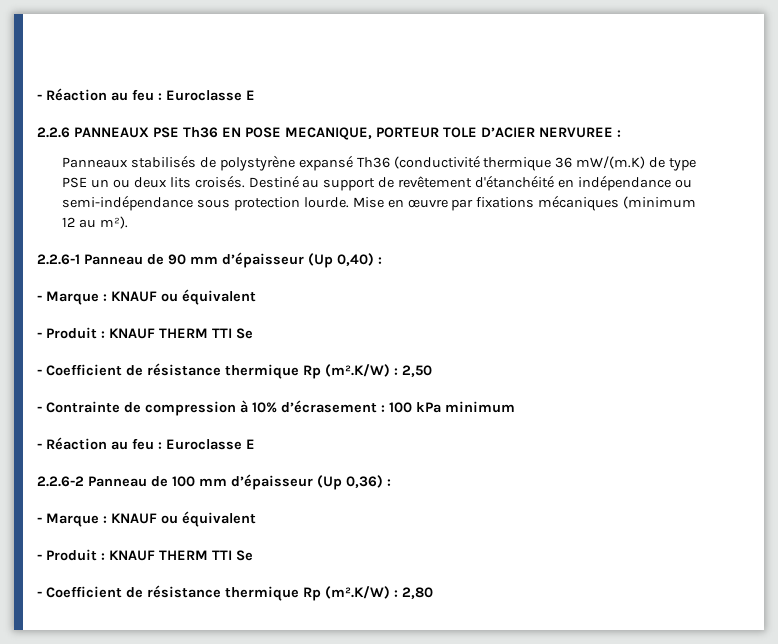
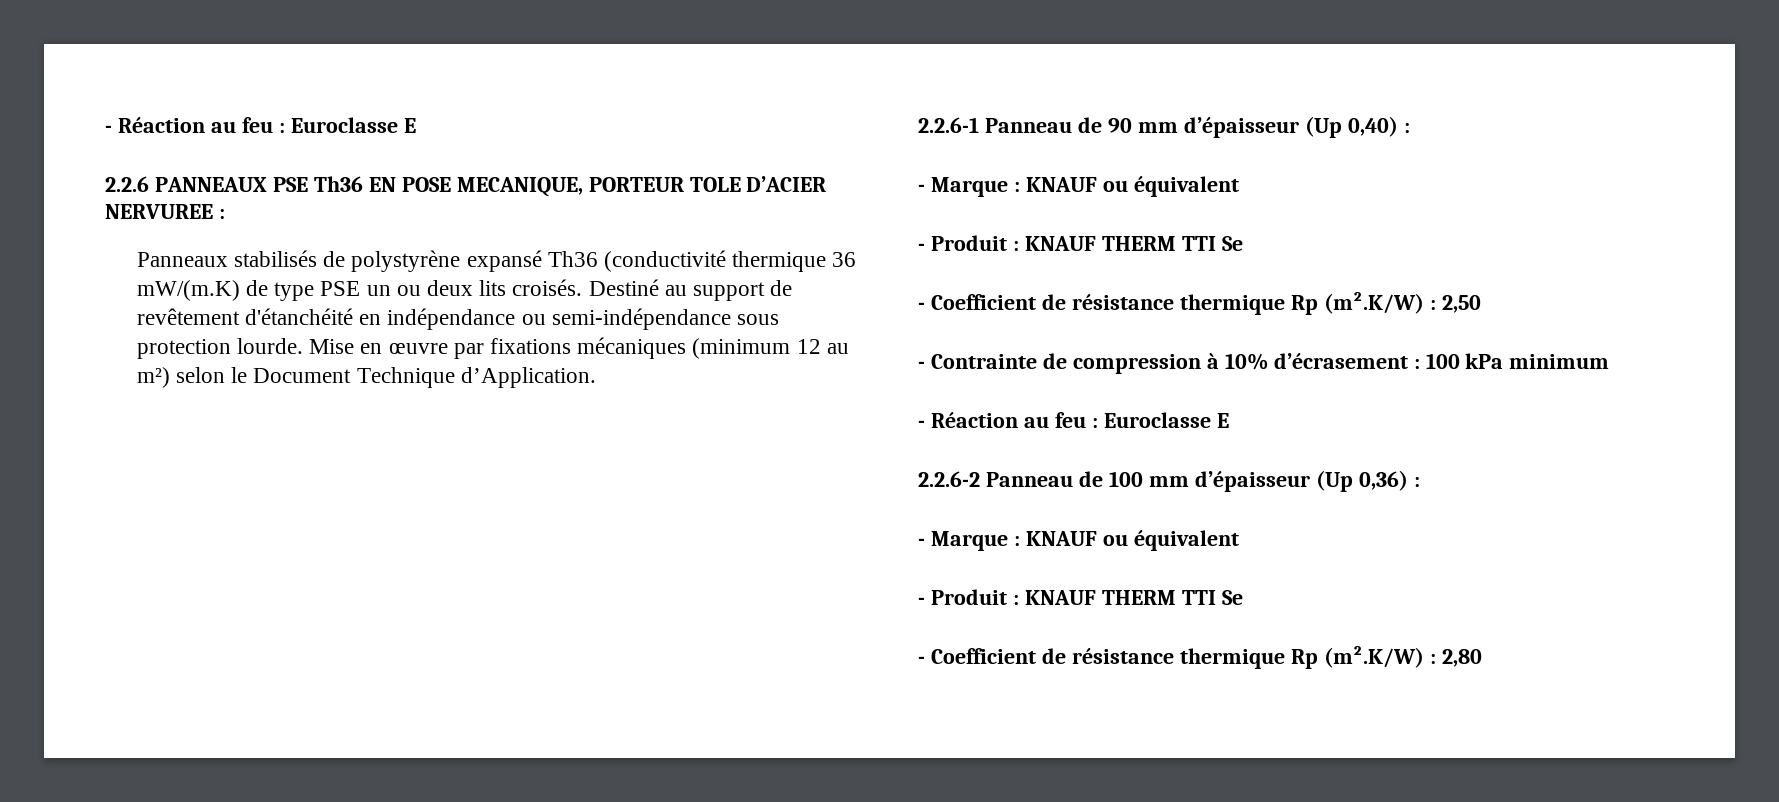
- Mise en œuvre par fixations mécaniques (minimum 12 au m²).
+ Mise en œuvre par fixations mécaniques (minimum 12 au m²) selon le Document Technique d’Application.

